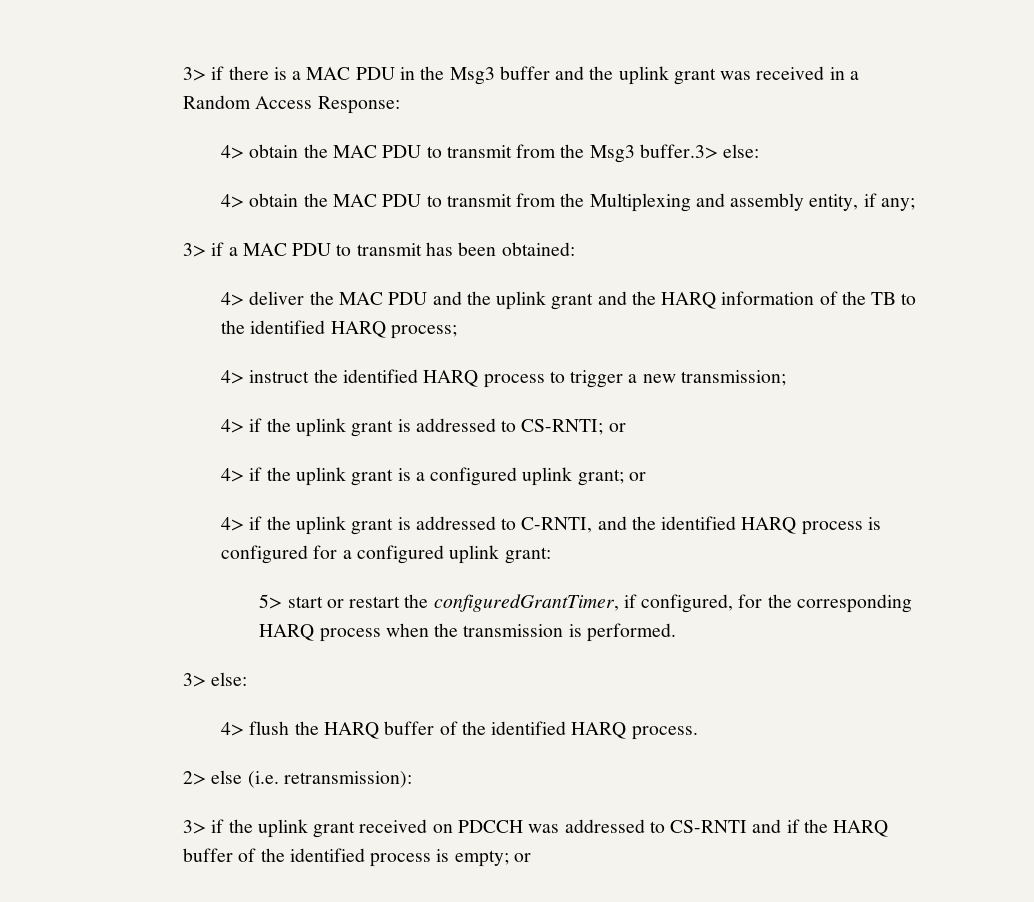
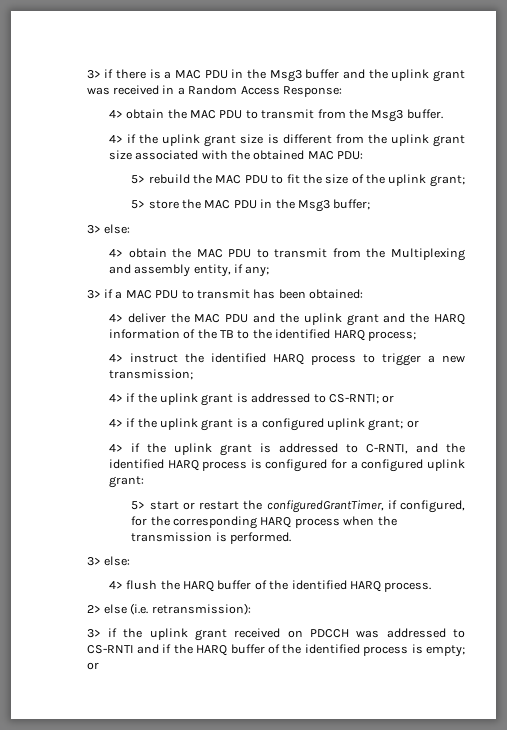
- 4> obtain the MAC PDU to transmit from the Msg3 buffer.3> else:
+ 4> obtain the MAC PDU to transmit from the Msg3 buffer.
+ 4> if the uplink grant size is different from the uplink grant size associated with the obtained MAC PDU:
+ 5> rebuild the MAC PDU to fit the size of the uplink grant;
+ 5> store the MAC PDU in the Msg3 buffer;
+ 3> else:

